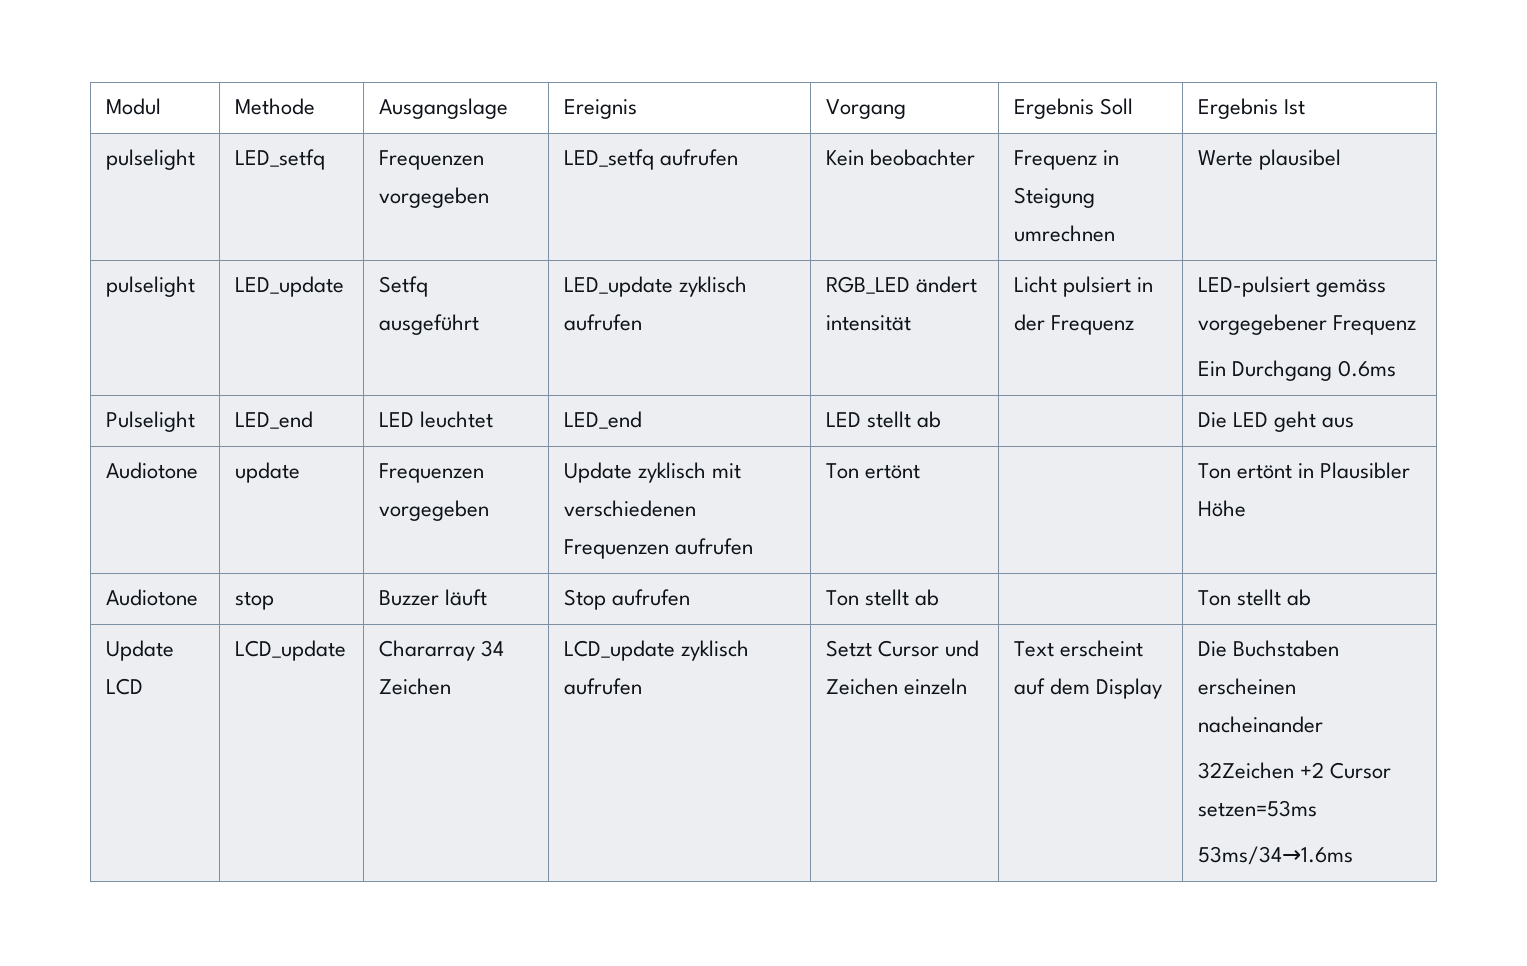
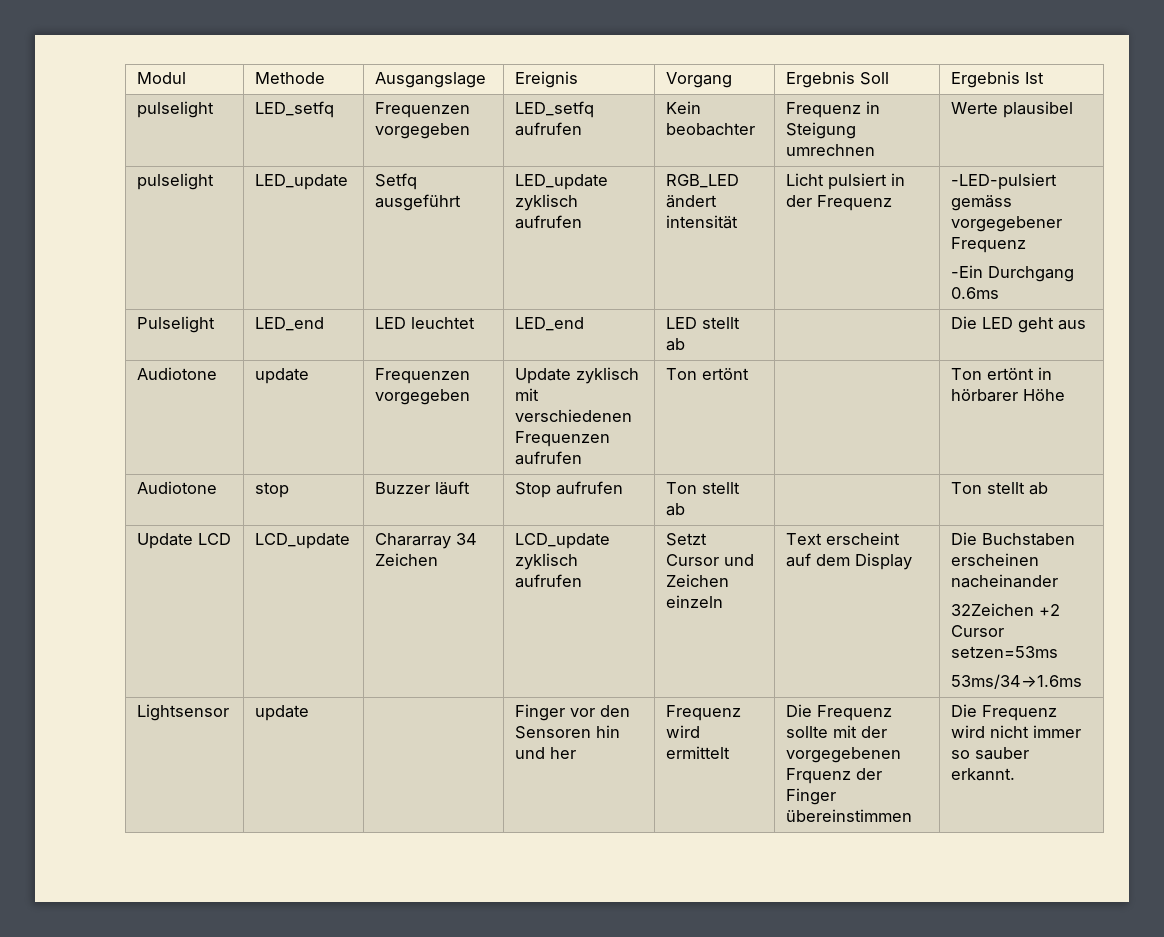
- pulselight | LED_update | Setfq ausgeführt | LED_update zyklisch aufrufen | RGB_LED ändert intensität | Licht pulsiert in der Frequenz | LED-pulsiert gemäss vorgegebener Frequenz
- Ein Durchgang 0.6ms
+ pulselight | LED_update | Setfq ausgeführt | LED_update zyklisch aufrufen | RGB_LED ändert intensität | Licht pulsiert in der Frequenz | -LED-pulsiert gemäss vorgegebener Frequenz
+ -Ein Durchgang 0.6ms
- Audiotone | update | Frequenzen vorgegeben | Update zyklisch mit verschiedenen Frequenzen aufrufen | Ton ertönt | | Ton ertönt in Plausibler Höhe
+ Audiotone | update | Frequenzen vorgegeben | Update zyklisch mit verschiedenen Frequenzen aufrufen | Ton ertönt | | Ton ertönt in hörbarer Höhe
+ Lightsensor | update | | Finger vor den Sensoren hin und her | Frequenz wird ermittelt | Die Frequenz sollte mit der vorgegebenen Frquenz der Finger übereinstimmen | Die Frequenz wird nicht immer so sauber erkannt.

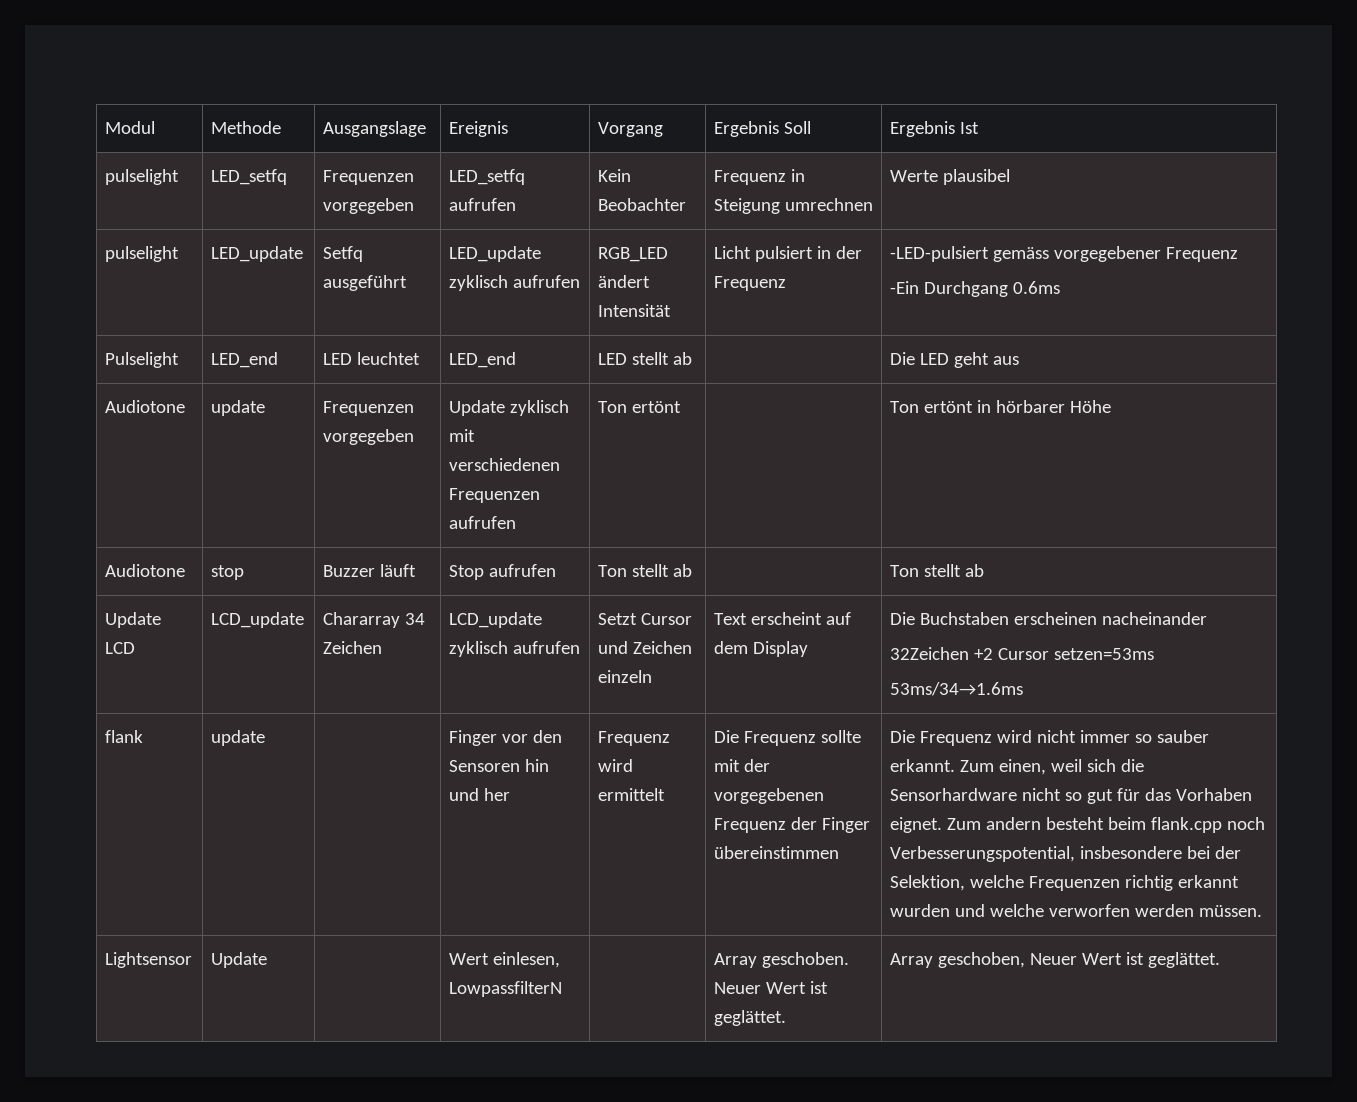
- pulselight | LED_setfq | Frequenzen vorgegeben | LED_setfq aufrufen | Kein beobachter | Frequenz in Steigung umrechnen | Werte plausibel
+ pulselight | LED_setfq | Frequenzen vorgegeben | LED_setfq aufrufen | Kein Beobachter | Frequenz in Steigung umrechnen | Werte plausibel
- pulselight | LED_update | Setfq ausgeführt | LED_update zyklisch aufrufen | RGB_LED ändert intensität | Licht pulsiert in der Frequenz | -LED-pulsiert gemäss vorgegebener Frequenz
+ pulselight | LED_update | Setfq ausgeführt | LED_update zyklisch aufrufen | RGB_LED ändert Intensität | Licht pulsiert in der Frequenz | -LED-pulsiert gemäss vorgegebener Frequenz
- Lightsensor
+ flank
- Die Frequenz sollte mit der vorgegebenen Frquenz der Finger übereinstimmen
+ Die Frequenz sollte mit der vorgegebenen Frequenz der Finger übereinstimmen
+ Zum einen, weil sich die Sensorhardware nicht so gut für das Vorhaben eignet. Zum andern besteht beim flank.cpp noch Verbesserungspotential, insbesondere bei der Selektion, welche Frequenzen richtig erkannt wurden und welche verworfen werden müssen.
+ Lightsensor | Update | | Wert einlesen, LowpassfilterN | | Array geschoben. Neuer Wert ist geglättet. | Array geschoben, Neuer Wert ist geglättet.

